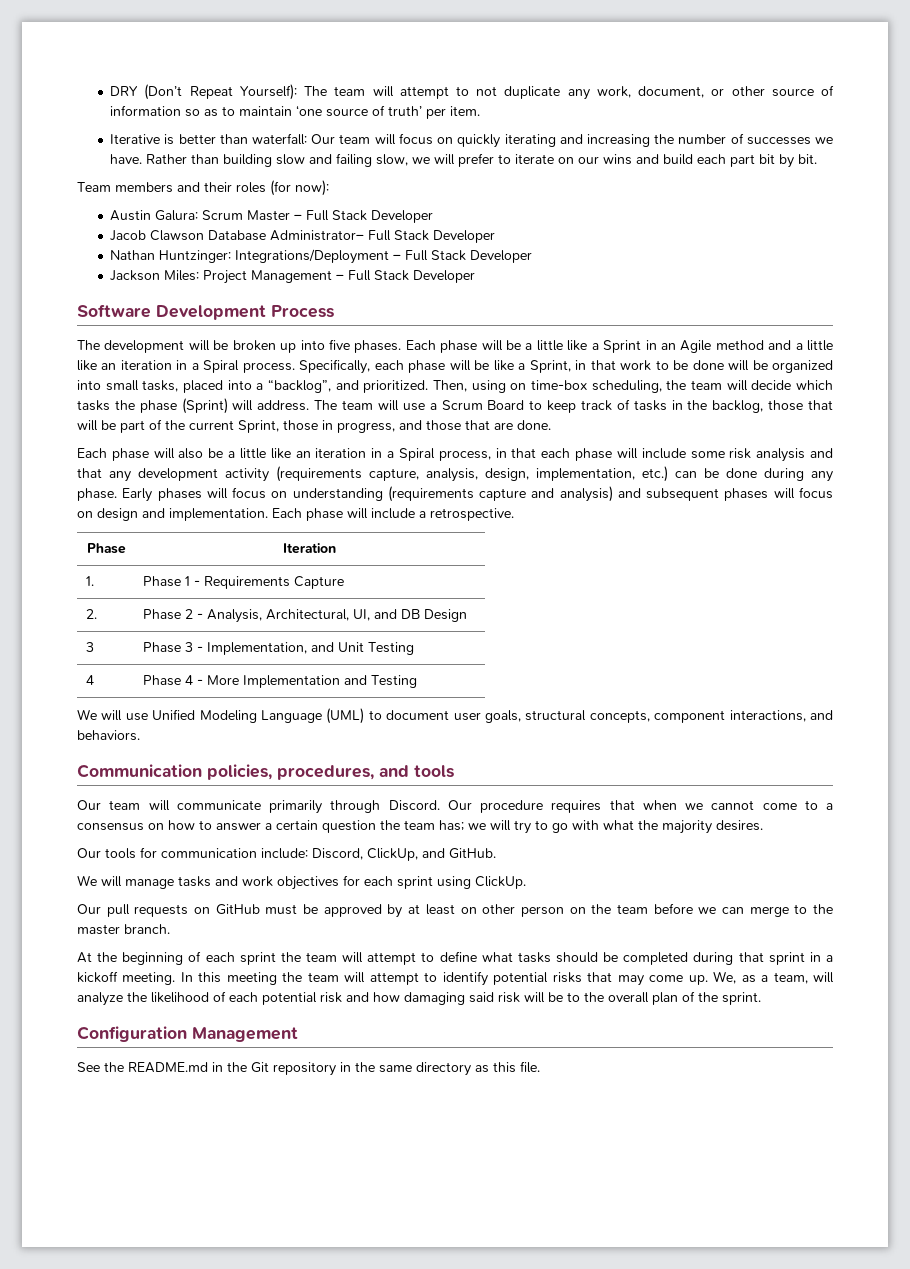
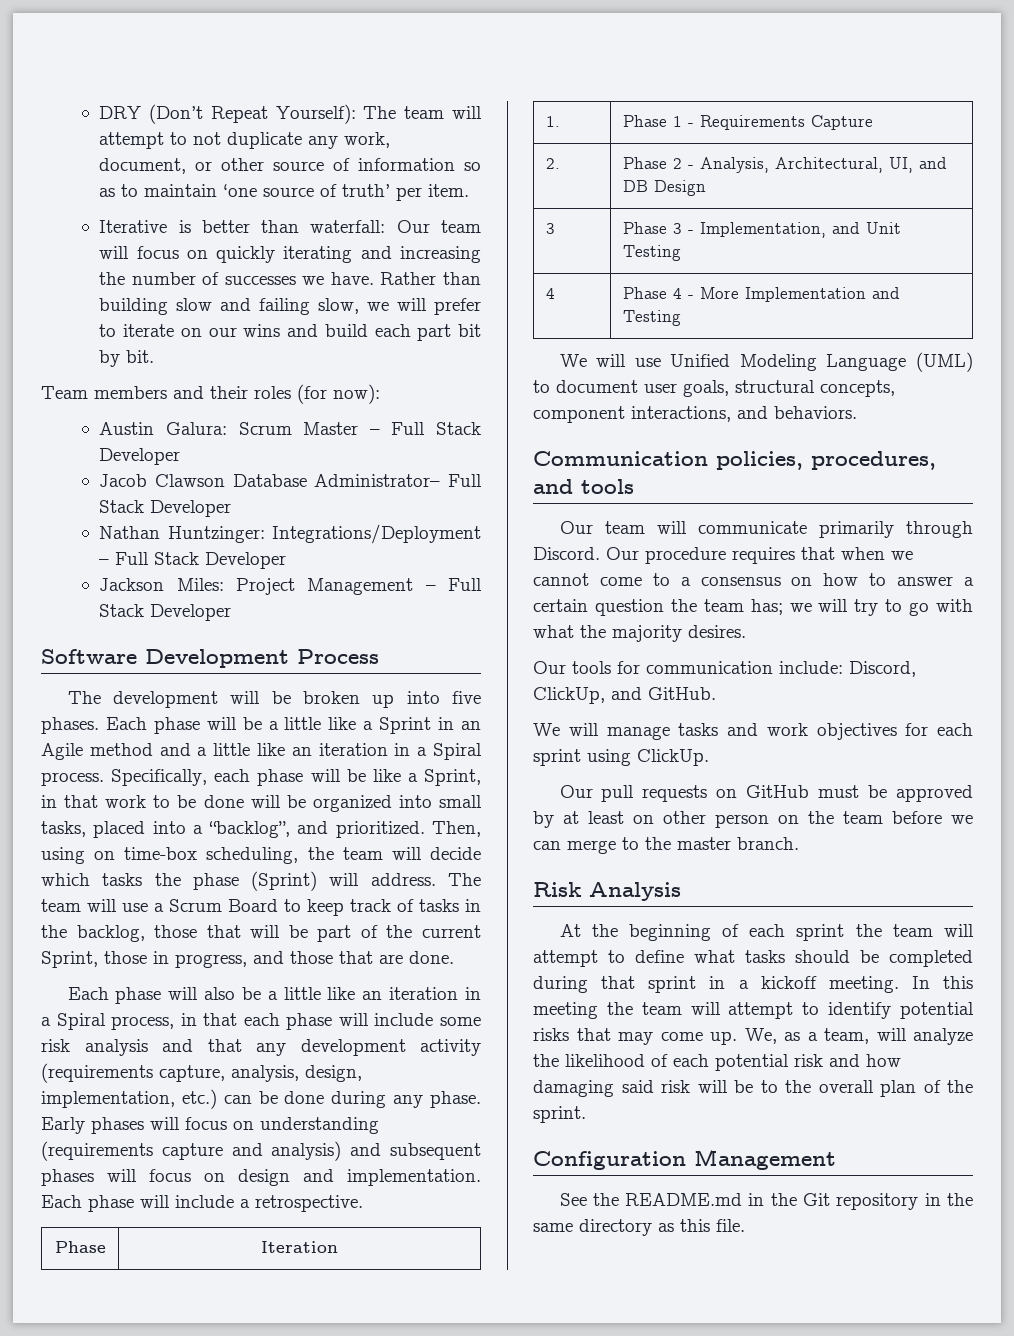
+ Risk Analysis

